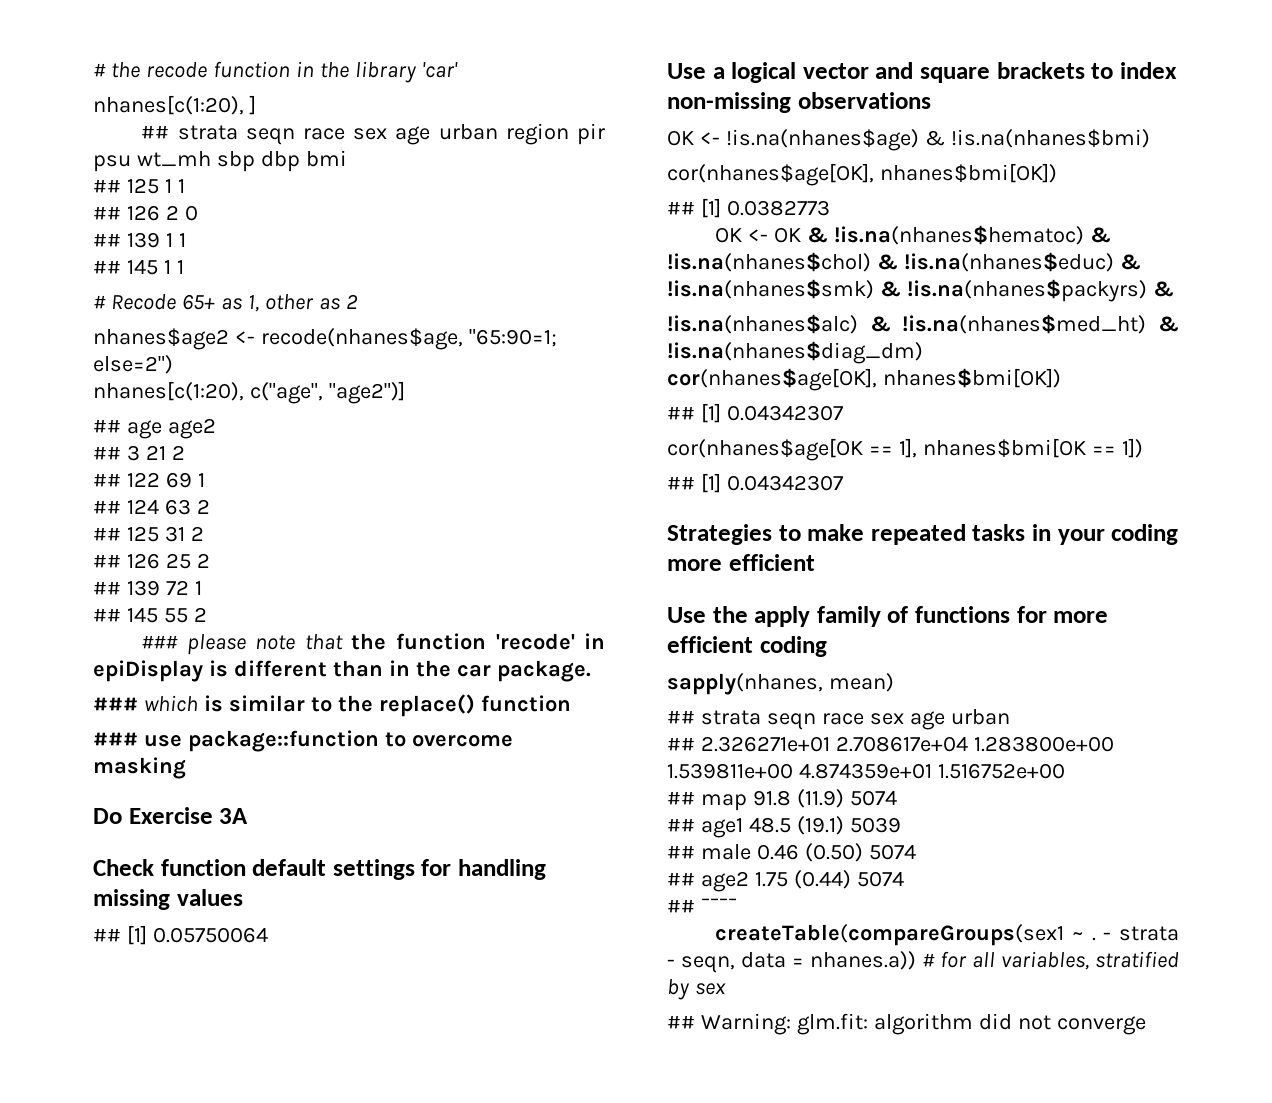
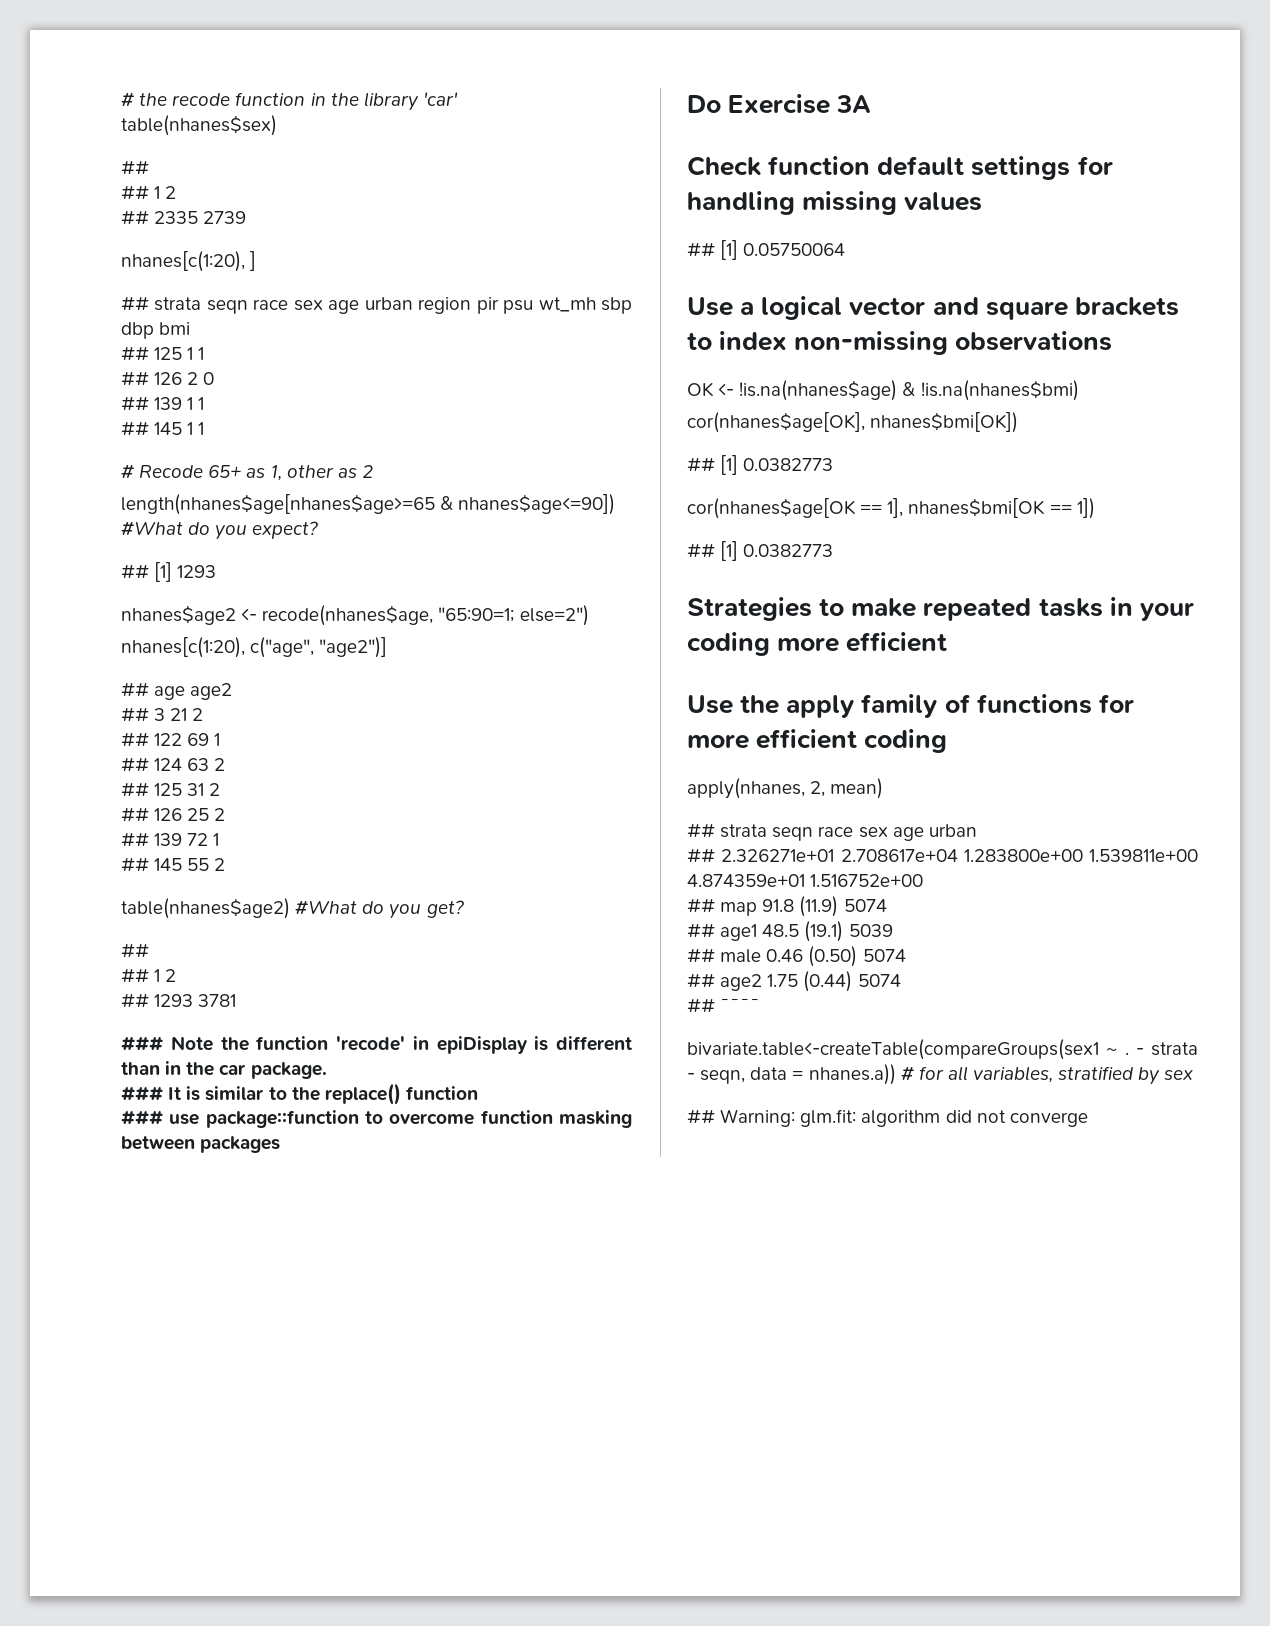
+ table(nhanes$sex)
+ ##
+ ## 1 2
+ ## 2335 2739
+ length(nhanes$age[nhanes$age>=65 & nhanes$age<=90]) #What do you expect?
+ ## [1] 1293
- ### please note that the function 'recode' in epiDisplay is different than in the car package.
+ table(nhanes$age2) #What do you get?
+ ##
+ ## 1 2
+ ## 1293 3781
+ ### Note the function 'recode' in epiDisplay is different than in the car package.
- ### which is similar to the replace() function
+ ### It is similar to the replace() function
- ### use package::function to overcome masking
+ ### use package::function to overcome function masking between packages
- OK <- OK & !is.na(nhanes$hematoc) & !is.na(nhanes$chol) & !is.na(nhanes$educ) & !is.na(nhanes$smk) & !is.na(nhanes$packyrs) &
- !is.na(nhanes$alc) & !is.na(nhanes$med_ht) & !is.na(nhanes$diag_dm)
- cor(nhanes$age[OK], nhanes$bmi[OK])
- ## [1] 0.04342307
  cor(nhanes$age[OK == 1], nhanes$bmi[OK == 1])
- ## [1] 0.04342307
+ ## [1] 0.0382773
- sapply(nhanes, mean)
+ apply(nhanes, 2, mean)
- createTable(compareGroups(sex1 ~ .
+ bivariate.table<-createTable(compareGroups(sex1 ~ .

